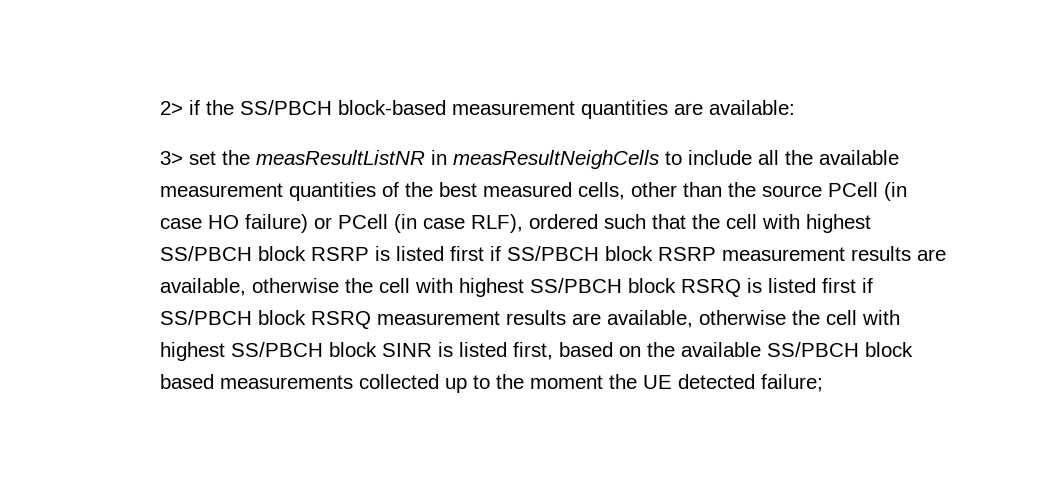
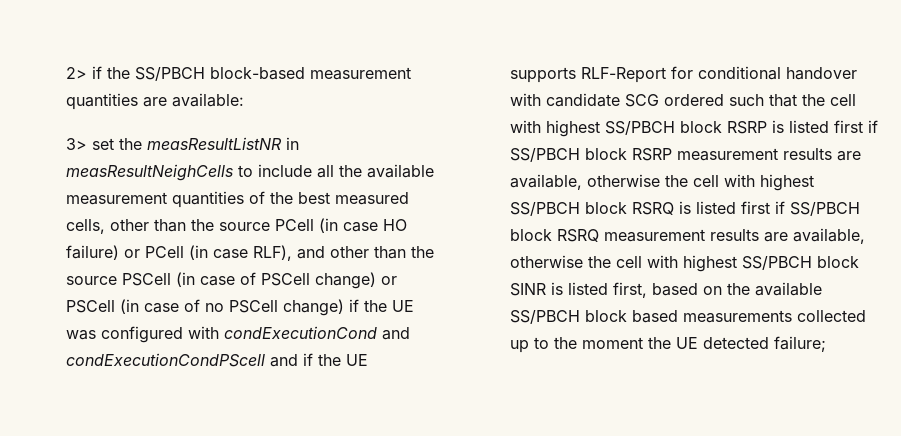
- 3> set the measResultListNR in measResultNeighCells to include all the available measurement quantities of the best measured cells, other than the source PCell (in case HO failure) or PCell (in case RLF), ordered such that the cell with highest SS/PBCH block RSRP is listed first if SS/PBCH block RSRP measurement results are available, otherwise the cell with highest SS/PBCH block RSRQ is listed first if SS/PBCH block RSRQ measurement results are available, otherwise the cell with highest SS/PBCH block SINR is listed first, based on the available SS/PBCH block based measurements collected up to the moment the UE detected failure;
+ 3> set the measResultListNR in measResultNeighCells to include all the available measurement quantities of the best measured cells, other than the source PCell (in case HO failure) or PCell (in case RLF), and other than the source PSCell (in case of PSCell change) or PSCell (in case of no PSCell change) if the UE was configured with condExecutionCond and condExecutionCondPScell and if the UE supports RLF-Report for conditional handover with candidate SCG ordered such that the cell with highest SS/PBCH block RSRP is listed first if SS/PBCH block RSRP measurement results are available, otherwise the cell with highest SS/PBCH block RSRQ is listed first if SS/PBCH block RSRQ measurement results are available, otherwise the cell with highest SS/PBCH block SINR is listed first, based on the available SS/PBCH block based measurements collected up to the moment the UE detected failure;

